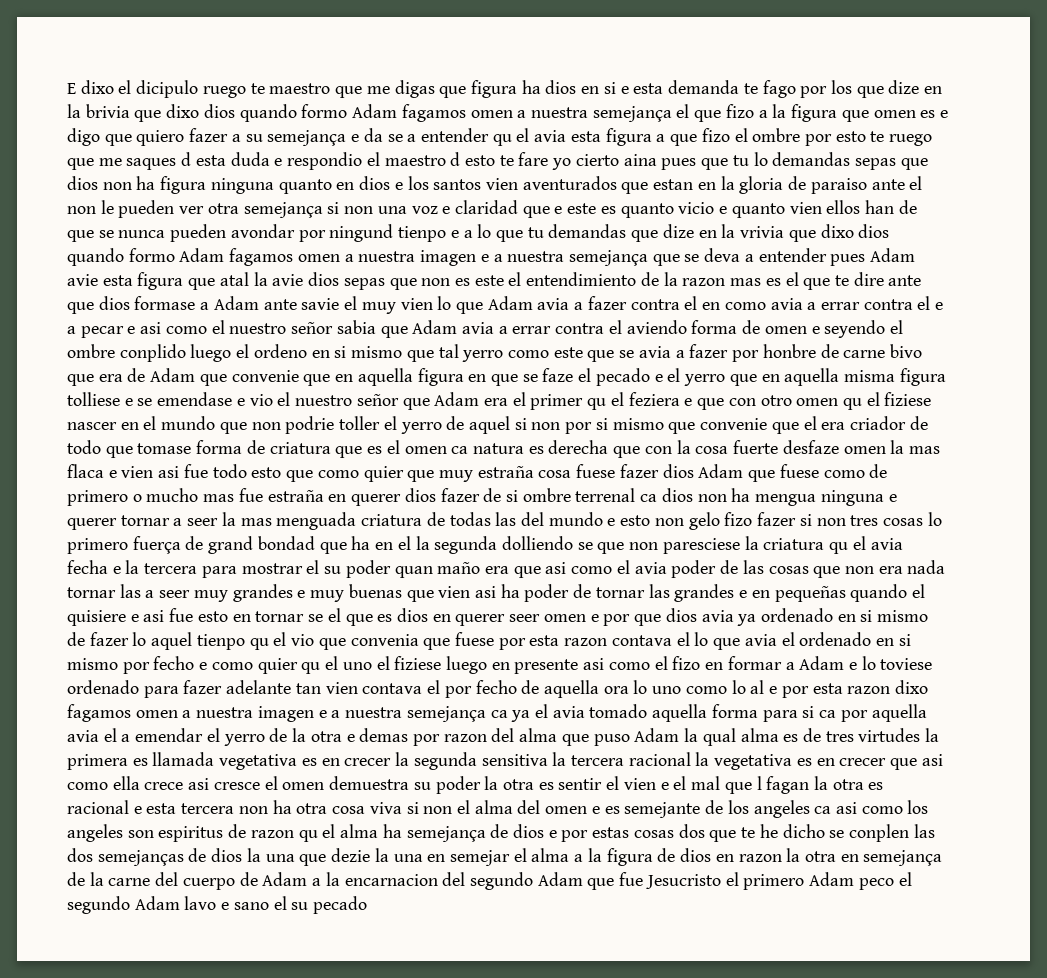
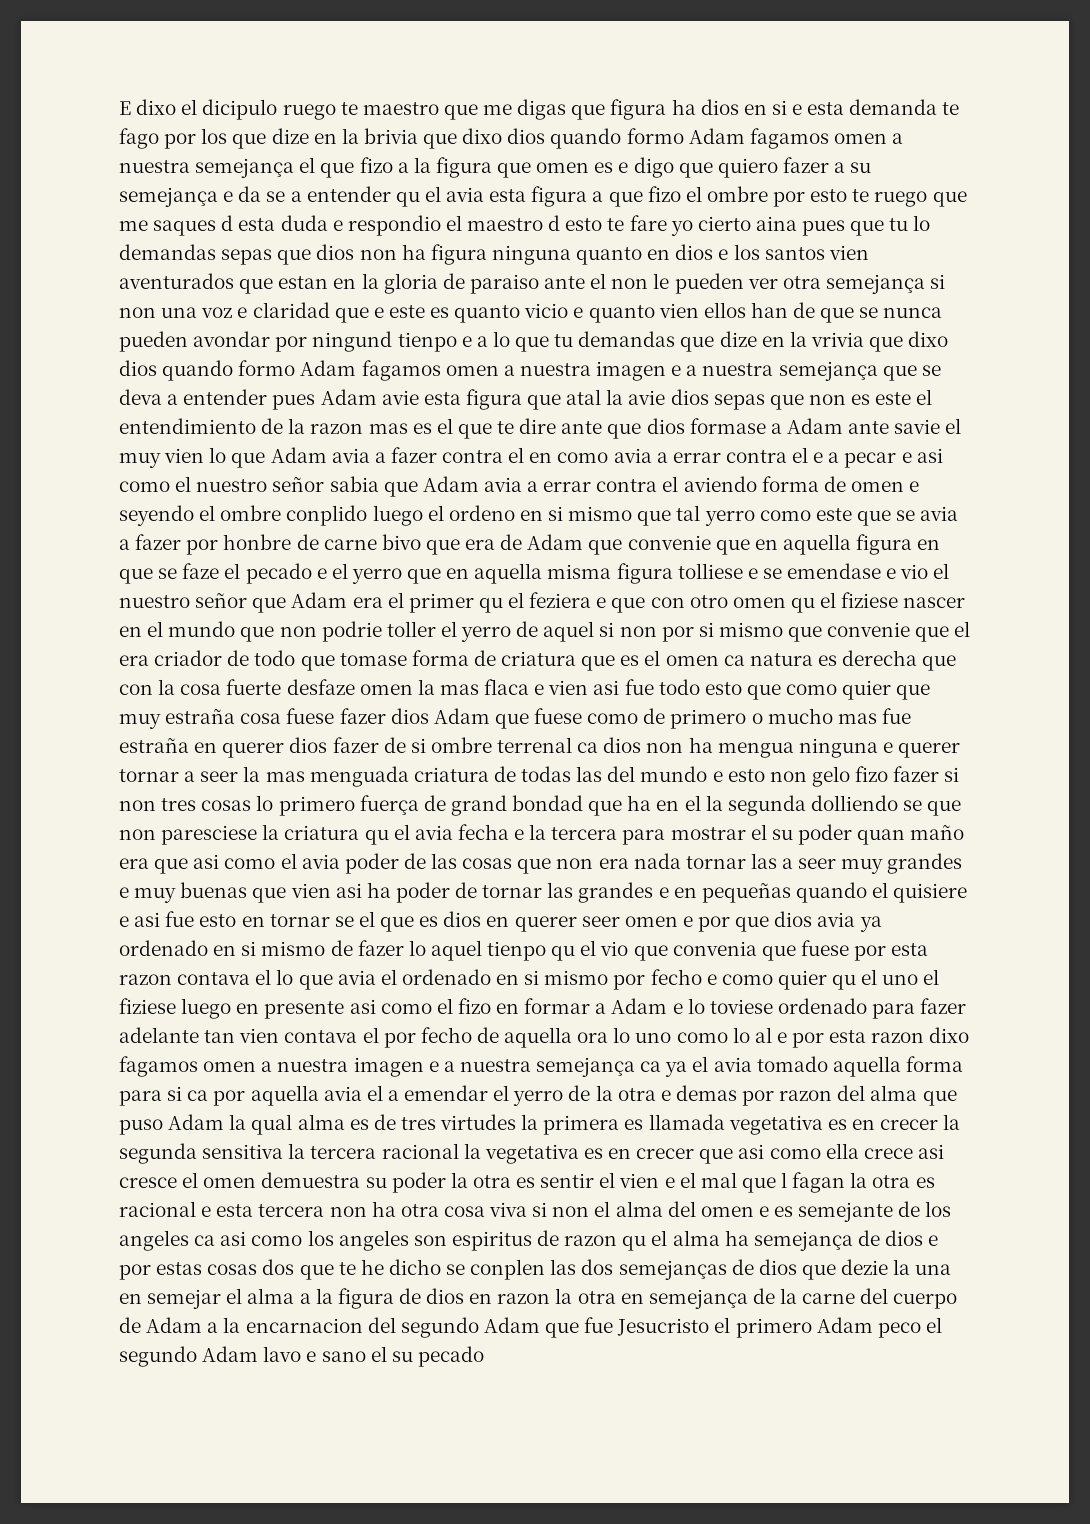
- E dixo el dicipulo ruego te maestro que me digas que figura ha dios en si e esta demanda te fago por los que dize en la brivia que dixo dios quando formo Adam fagamos omen a nuestra semejança el que fizo a la figura que omen es e digo que quiero fazer a su semejança e da se a entender qu el avia esta figura a que fizo el ombre por esto te ruego que me saques d esta duda e respondio el maestro d esto te fare yo cierto aina pues que tu lo demandas sepas que dios non ha figura ninguna quanto en dios e los santos vien aventurados que estan en la gloria de paraiso ante el non le pueden ver otra semejança si non una voz e claridad que e este es quanto vicio e quanto vien ellos han de que se nunca pueden avondar por ningund tienpo e a lo que tu demandas que dize en la vrivia que dixo dios quando formo Adam fagamos omen a nuestra imagen e a nuestra semejança que se deva a entender pues Adam avie esta figura que atal la avie dios sepas que non es este el entendimiento de la razon mas es el que te dire ante que dios formase a Adam ante savie el muy vien lo que Adam avia a fazer contra el en como avia a errar contra el e a pecar e asi como el nuestro señor sabia que Adam avia a errar contra el aviendo forma de omen e seyendo el ombre conplido luego el ordeno en si mismo que tal yerro como este que se avia a fazer por honbre de carne bivo que era de Adam que convenie que en aquella figura en que se faze el pecado e el yerro que en aquella misma figura tolliese e se emendase e vio el nuestro señor que Adam era el primer qu el feziera e que con otro omen qu el fiziese nascer en el mundo que non podrie toller el yerro de aquel si non por si mismo que convenie que el era criador de todo que tomase forma de criatura que es el omen ca natura es derecha que con la cosa fuerte desfaze omen la mas flaca e vien asi fue todo esto que como quier que muy estraña cosa fuese fazer dios Adam que fuese como de primero o mucho mas fue estraña en querer dios fazer de si ombre terrenal ca dios non ha mengua ninguna e querer tornar a seer la mas menguada criatura de todas las del mundo e esto non gelo fizo fazer si non tres cosas lo primero fuerça de grand bondad que ha en el la segunda dolliendo se que non paresciese la criatura qu el avia fecha e la tercera para mostrar el su poder quan maño era que asi como el avia poder de las cosas que non era nada tornar las a seer muy grandes e muy buenas que vien asi ha poder de tornar las grandes e en pequeñas quando el quisiere e asi fue esto en tornar se el que es dios en querer seer omen e por que dios avia ya ordenado en si mismo de fazer lo aquel tienpo qu el vio que convenia que fuese por esta razon contava el lo que avia el ordenado en si mismo por fecho e como quier qu el uno el fiziese luego en presente asi como el fizo en formar a Adam e lo toviese ordenado para fazer adelante tan vien contava el por fecho de aquella ora lo uno como lo al e por esta razon dixo fagamos omen a nuestra imagen e a nuestra semejança ca ya el avia tomado aquella forma para si ca por aquella avia el a emendar el yerro de la otra e demas por razon del alma que puso Adam la qual alma es de tres virtudes la primera es llamada vegetativa es en crecer la segunda sensitiva la tercera racional la vegetativa es en crecer que asi como ella crece asi cresce el omen demuestra su poder la otra es sentir el vien e el mal que l fagan la otra es racional e esta tercera non ha otra cosa viva si non el alma del omen e es semejante de los angeles ca asi como los angeles son espiritus de razon qu el alma ha semejança de dios e por estas cosas dos que te he dicho se conplen las dos semejanças de dios la una que dezie la una en semejar el alma a la figura de dios en razon la otra en semejança de la carne del cuerpo de Adam a la encarnacion del segundo Adam que fue Jesucristo el primero Adam peco el segundo Adam lavo e sano el su pecado
+ E dixo el dicipulo ruego te maestro que me digas que figura ha dios en si e esta demanda te fago por los que dize en la brivia que dixo dios quando formo Adam fagamos omen a nuestra semejança el que fizo a la figura que omen es e digo que quiero fazer a su semejança e da se a entender qu el avia esta figura a que fizo el ombre por esto te ruego que me saques d esta duda e respondio el maestro d esto te fare yo cierto aina pues que tu lo demandas sepas que dios non ha figura ninguna quanto en dios e los santos vien aventurados que estan en la gloria de paraiso ante el non le pueden ver otra semejança si non una voz e claridad que e este es quanto vicio e quanto vien ellos han de que se nunca pueden avondar por ningund tienpo e a lo que tu demandas que dize en la vrivia que dixo dios quando formo Adam fagamos omen a nuestra imagen e a nuestra semejança que se deva a entender pues Adam avie esta figura que atal la avie dios sepas que non es este el entendimiento de la razon mas es el que te dire ante que dios formase a Adam ante savie el muy vien lo que Adam avia a fazer contra el en como avia a errar contra el e a pecar e asi como el nuestro señor sabia que Adam avia a errar contra el aviendo forma de omen e seyendo el ombre conplido luego el ordeno en si mismo que tal yerro como este que se avia a fazer por honbre de carne bivo que era de Adam que convenie que en aquella figura en que se faze el pecado e el yerro que en aquella misma figura tolliese e se emendase e vio el nuestro señor que Adam era el primer qu el feziera e que con otro omen qu el fiziese nascer en el mundo que non podrie toller el yerro de aquel si non por si mismo que convenie que el era criador de todo que tomase forma de criatura que es el omen ca natura es derecha que con la cosa fuerte desfaze omen la mas flaca e vien asi fue todo esto que como quier que muy estraña cosa fuese fazer dios Adam que fuese como de primero o mucho mas fue estraña en querer dios fazer de si ombre terrenal ca dios non ha mengua ninguna e querer tornar a seer la mas menguada criatura de todas las del mundo e esto non gelo fizo fazer si non tres cosas lo primero fuerça de grand bondad que ha en el la segunda dolliendo se que non paresciese la criatura qu el avia fecha e la tercera para mostrar el su poder quan maño era que asi como el avia poder de las cosas que non era nada tornar las a seer muy grandes e muy buenas que vien asi ha poder de tornar las grandes e en pequeñas quando el quisiere e asi fue esto en tornar se el que es dios en querer seer omen e por que dios avia ya ordenado en si mismo de fazer lo aquel tienpo qu el vio que convenia que fuese por esta razon contava el lo que avia el ordenado en si mismo por fecho e como quier qu el uno el fiziese luego en presente asi como el fizo en formar a Adam e lo toviese ordenado para fazer adelante tan vien contava el por fecho de aquella ora lo uno como lo al e por esta razon dixo fagamos omen a nuestra imagen e a nuestra semejança ca ya el avia tomado aquella forma para si ca por aquella avia el a emendar el yerro de la otra e demas por razon del alma que puso Adam la qual alma es de tres virtudes la primera es llamada vegetativa es en crecer la segunda sensitiva la tercera racional la vegetativa es en crecer que asi como ella crece asi cresce el omen demuestra su poder la otra es sentir el vien e el mal que l fagan la otra es racional e esta tercera non ha otra cosa viva si non el alma del omen e es semejante de los angeles ca asi como los angeles son espiritus de razon qu el alma ha semejança de dios e por estas cosas dos que te he dicho se conplen las dos semejanças de dios que dezie la una en semejar el alma a la figura de dios en razon la otra en semejança de la carne del cuerpo de Adam a la encarnacion del segundo Adam que fue Jesucristo el primero Adam peco el segundo Adam lavo e sano el su pecado

